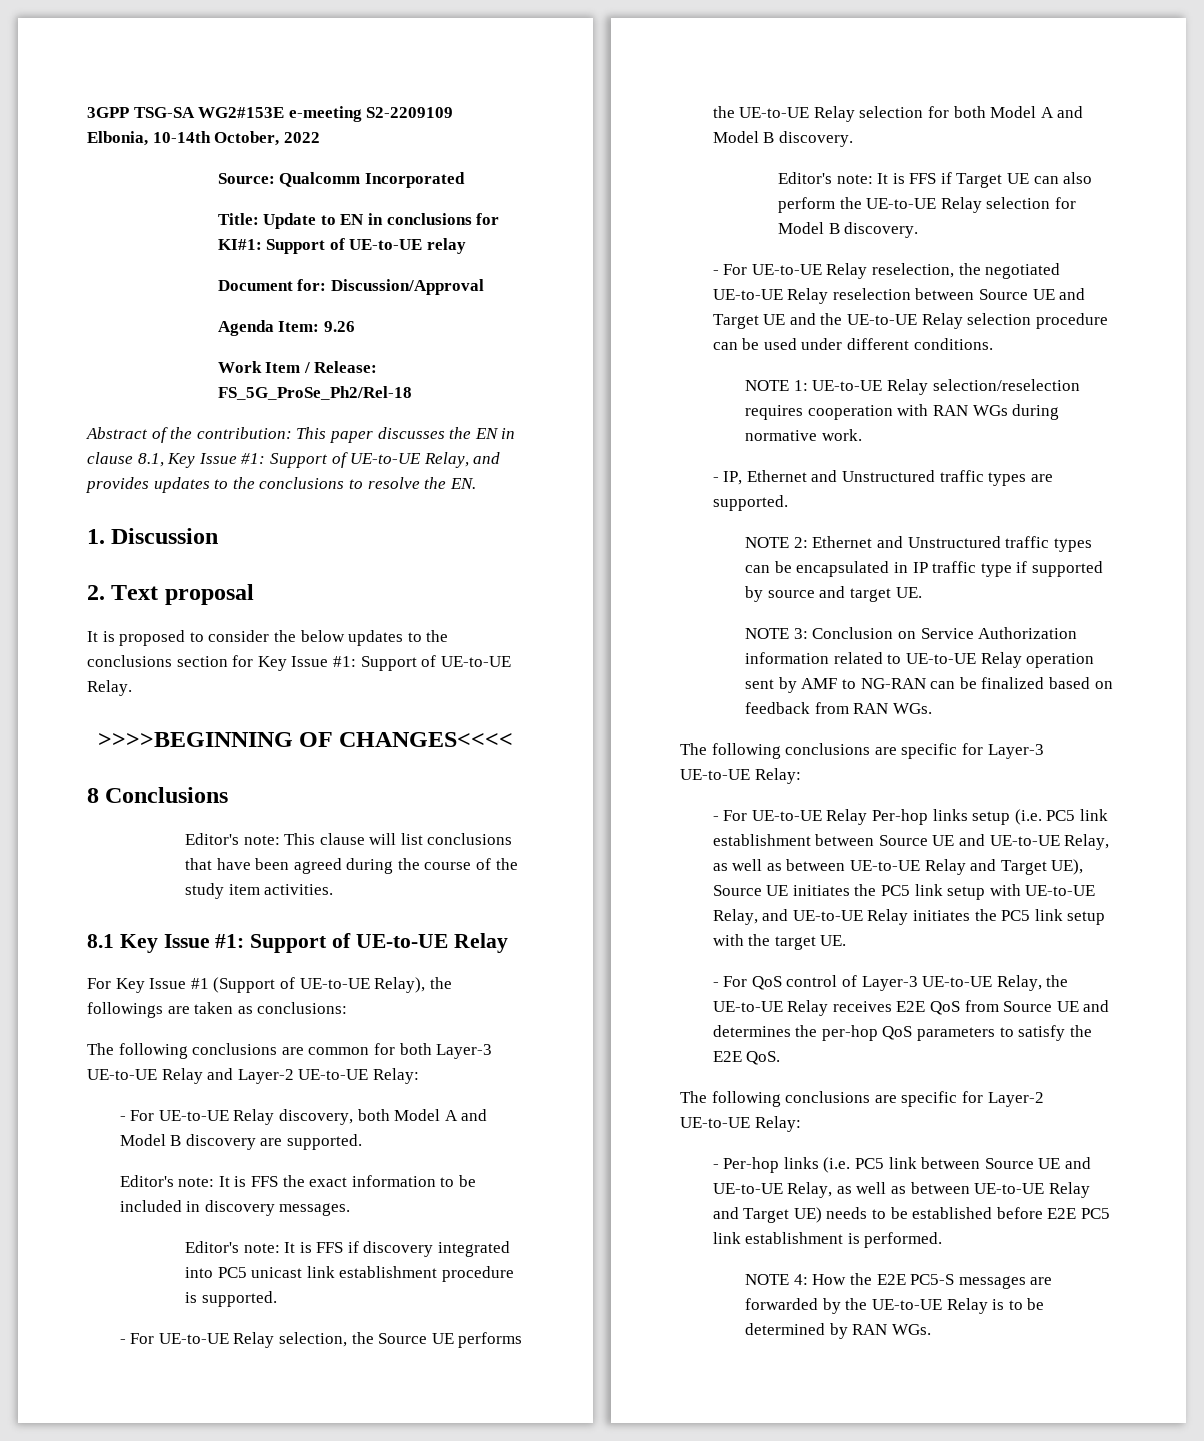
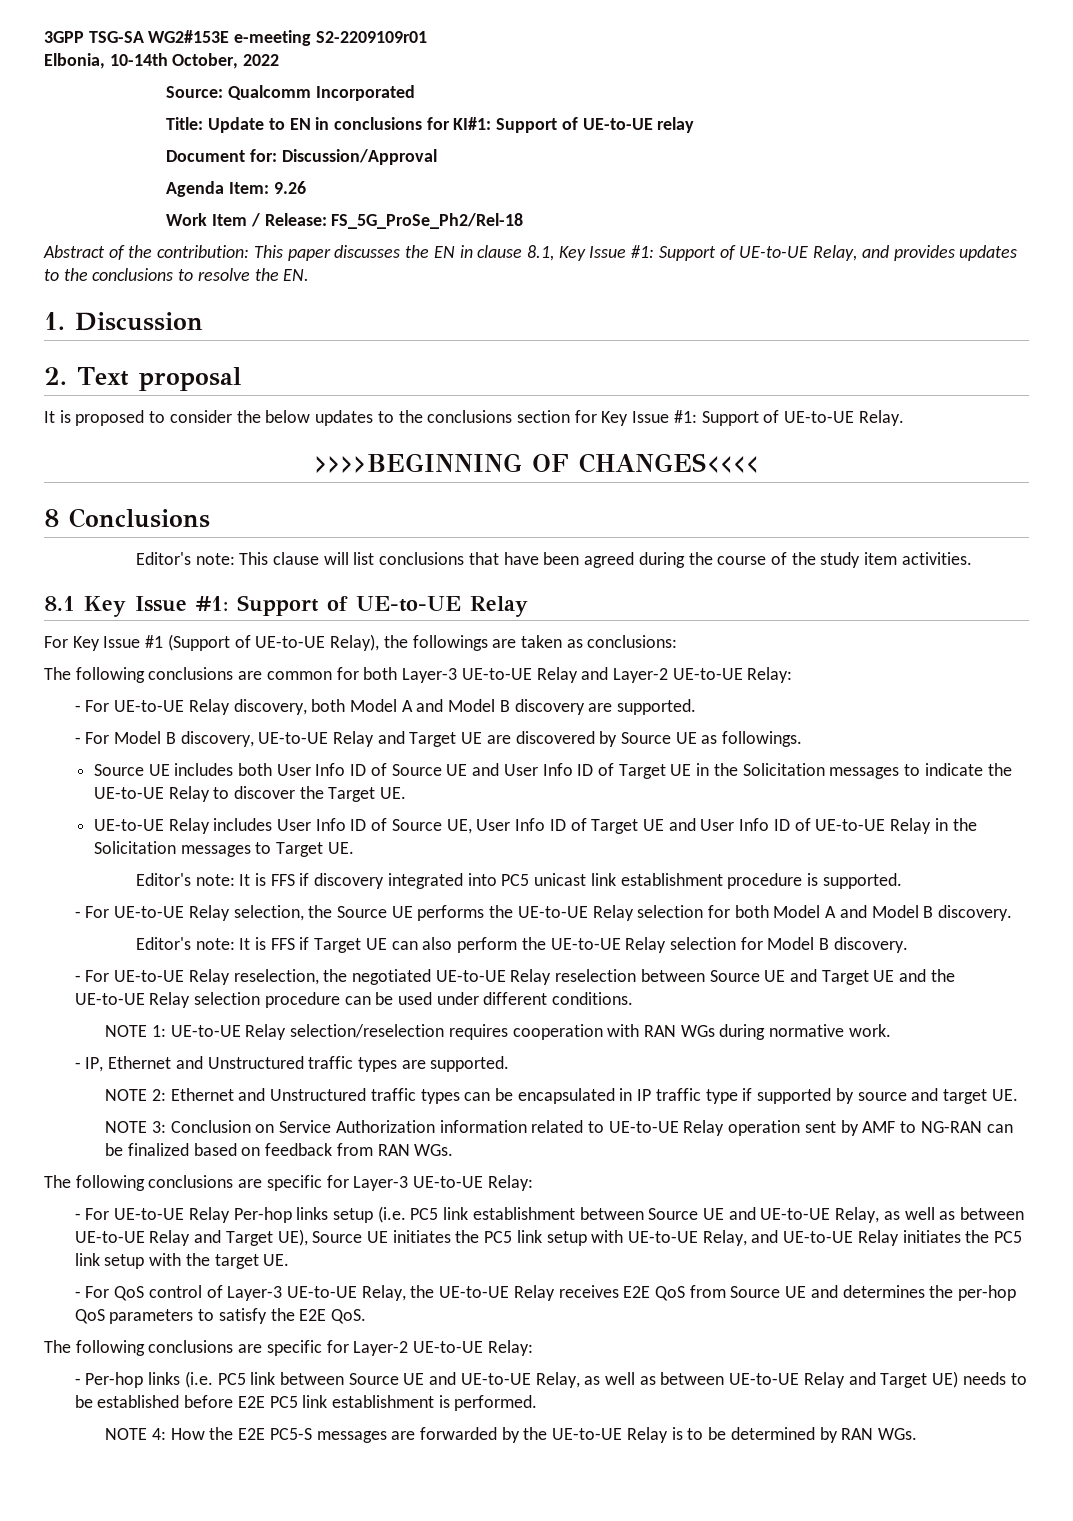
- 3GPP TSG-SA WG2#153E e-meeting S2-2209109
+ 3GPP TSG-SA WG2#153E e-meeting S2-2209109r01
- Editor's note: It is FFS the exact information to be included in discovery messages.
+ - For Model B discovery, UE-to-UE Relay and Target UE are discovered by Source UE as followings.
+ Source UE includes both User Info ID of Source UE and User Info ID of Target UE in the Solicitation messages to indicate the UE-to-UE Relay to discover the Target UE.
+ UE-to-UE Relay includes User Info ID of Source UE, User Info ID of Target UE and User Info ID of UE-to-UE Relay in the Solicitation messages to Target UE.

